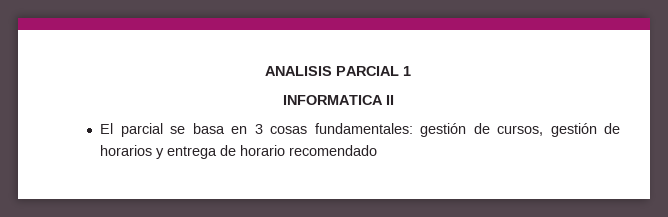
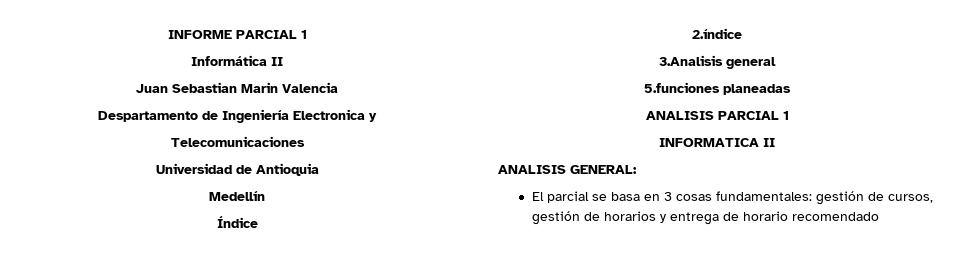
+ INFORME PARCIAL 1
+ Informática II
+ Juan Sebastian Marin Valencia
+ Despartamento de Ingeniería Electronica y
+ Telecomunicaciones
+ Universidad de Antioquia
+ Medellín
+ Índice
+ 2.índice
+ 3.Analisis general
+ 5.funciones planeadas
+ ANALISIS GENERAL:

